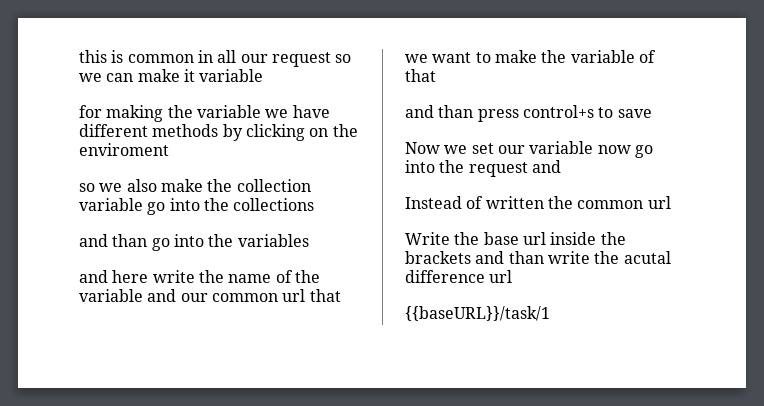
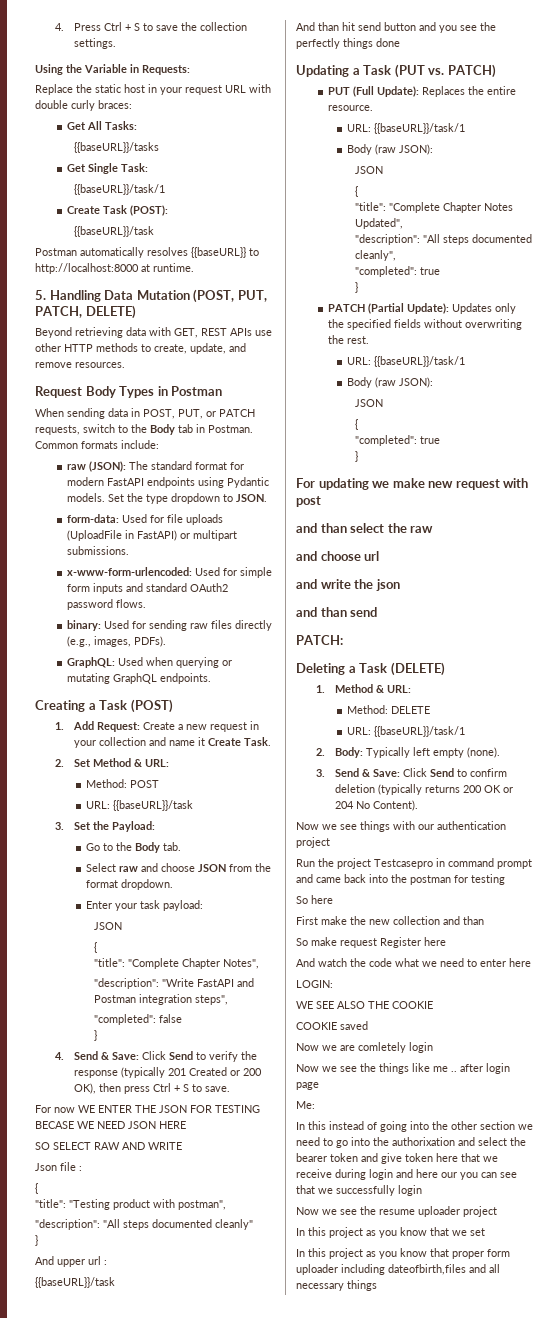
- this is common in all our request so we can make it variable
- for making the variable we have different methods by clicking on the enviroment
- so we also make the collection variable go into the collections
- and than go into the variables
- and here write the name of the variable and our common url that we want to make the variable of that
- and than press control+s to save
- Now we set our variable now go into the request and
- Instead of written the common url
- Write the base url inside the brackets and than write the acutal difference url
+ 4. Press Ctrl + S to save the collection settings.
+ Using the Variable in Requests:
+ Replace the static host in your request URL with double curly braces:
+ Get All Tasks:
+ {{baseURL}}/tasks
+ Get Single Task:
  {{baseURL}}/task/1
+ Create Task (POST):
+ {{baseURL}}/task
+ Postman automatically resolves {{baseURL}} to http://localhost:8000 at runtime.
+ 5. Handling Data Mutation (POST, PUT, PATCH, DELETE)
+ Beyond retrieving data with GET, REST APIs use other HTTP methods to create, update, and remove resources.
+ Request Body Types in Postman
+ When sending data in POST, PUT, or PATCH requests, switch to the Body tab in Postman. Common formats include:
+ raw (JSON): The standard format for modern FastAPI endpoints using Pydantic models. Set the type dropdown to JSON.
+ form-data: Used for file uploads (UploadFile in FastAPI) or multipart submissions.
+ x-www-form-urlencoded: Used for simple form inputs and standard OAuth2 password flows.
+ binary: Used for sending raw files directly (e.g., images, PDFs).
+ GraphQL: Used when querying or mutating GraphQL endpoints.
+ Creating a Task (POST)
+ 1. Add Request: Create a new request in your collection and name it Create Task.
+ 2. Set Method & URL:
+ Method: POST
+ URL: {{baseURL}}/task
+ 3. Set the Payload:
+ Go to the Body tab.
+ Select raw and choose JSON from the format dropdown.
+ Enter your task payload:
+ JSON
+ {
+ "title": "Complete Chapter Notes",
+ "description": "Write FastAPI and Postman integration steps",
+ "completed": false
+ }
+ 4. Send & Save: Click Send to verify the response (typically 201 Created or 200 OK), then press Ctrl + S to save.
+ For now WE ENTER THE JSON FOR TESTING BECASE WE NEED JSON HERE
+ SO SELECT RAW AND WRITE
+ Json file :
+ {
+ "title": "Testing product with postman",
+ "description": "All steps documented cleanly"
+ }
+ And upper url :
+ {{baseURL}}/task
+ And than hit send button and you see the perfectly things done
+ Updating a Task (PUT vs. PATCH)
+ PUT (Full Update): Replaces the entire resource.
+ URL: {{baseURL}}/task/1
+ Body (raw JSON):
+ JSON
+ {
+ "title": "Complete Chapter Notes Updated",
+ "description": "All steps documented cleanly",
+ "completed": true
+ }
+ PATCH (Partial Update): Updates only the specified fields without overwriting the rest.
+ URL: {{baseURL}}/task/1
+ Body (raw JSON):
+ JSON
+ {
+ "completed": true
+ }
+ For updating we make new request with post
+ and than select the raw
+ and choose url
+ and write the json
+ and than send
+ PATCH:
+ Deleting a Task (DELETE)
+ 1. Method & URL:
+ Method: DELETE
+ URL: {{baseURL}}/task/1
+ 2. Body: Typically left empty (none).
+ 3. Send & Save: Click Send to confirm deletion (typically returns 200 OK or 204 No Content).
+ Now we see things with our authentication project
+ Run the project Testcasepro in command prompt and came back into the postman for testing
+ So here
+ First make the new collection and than
+ So make request Register here
+ And watch the code what we need to enter here
+ LOGIN:
+ WE SEE ALSO THE COOKIE
+ COOKIE saved
+ Now we are comletely login
+ Now we see the things like me .. after login page
+ Me:
+ In this instead of going into the other section we need to go into the authorixation and select the bearer token and give token here that we receive during login and here our you can see that we successfully login
+ Now we see the resume uploader project
+ In this project as you know that we set
+ In this project as you know that proper form uploader including dateofbirth,files and all necessary things

